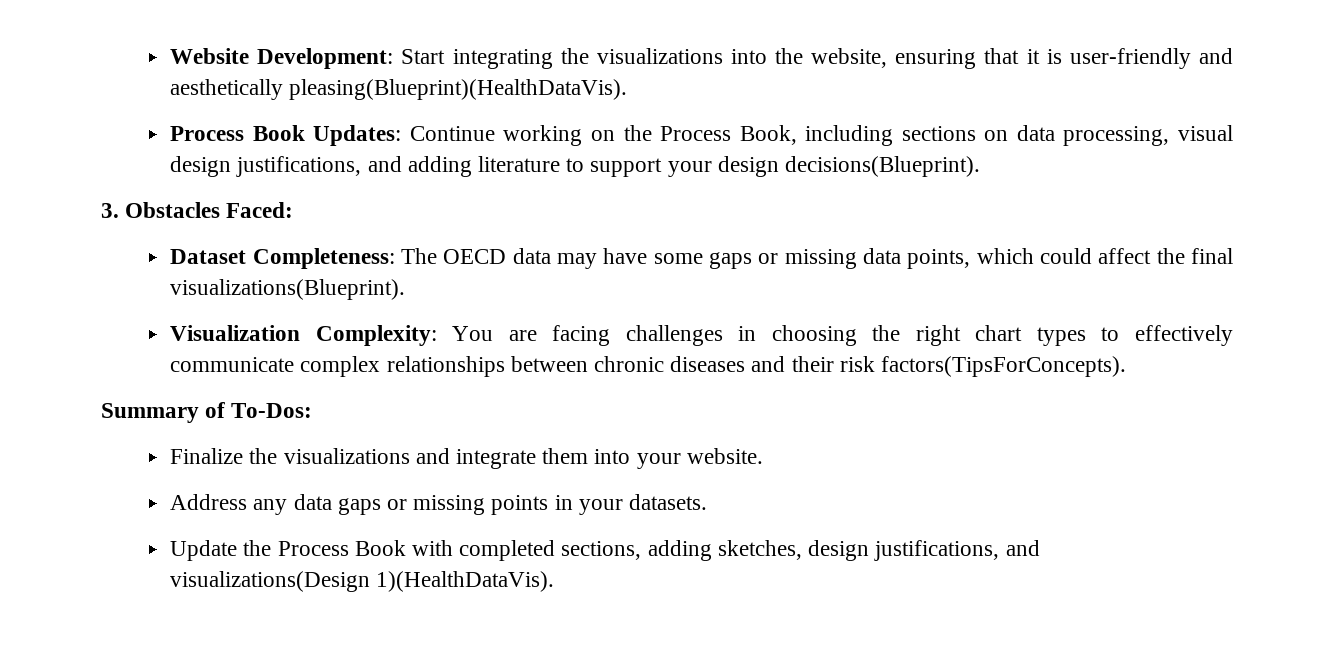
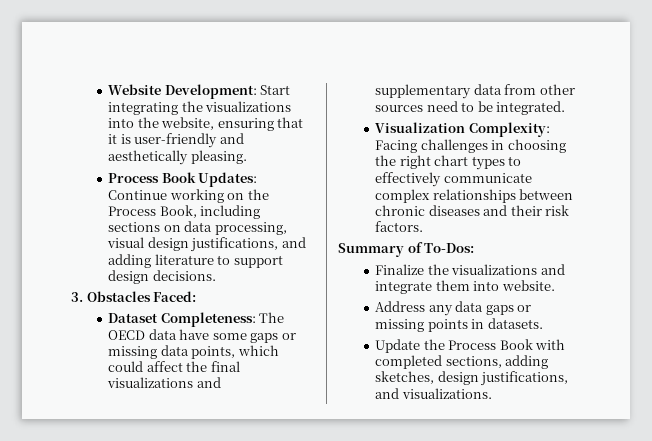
- Website Development: Start integrating the visualizations into the website, ensuring that it is user-friendly and aesthetically pleasing(Blueprint)(HealthDataVis).
+ Website Development: Start integrating the visualizations into the website, ensuring that it is user-friendly and aesthetically pleasing.
- Process Book Updates: Continue working on the Process Book, including sections on data processing, visual design justifications, and adding literature to support your design decisions(Blueprint).
+ Process Book Updates: Continue working on the Process Book, including sections on data processing, visual design justifications, and adding literature to support design decisions.
- Dataset Completeness: The OECD data may have some gaps or missing data points, which could affect the final visualizations(Blueprint).
+ Dataset Completeness: The OECD data have some gaps or missing data points, which could affect the final visualizations and supplementary data from other sources need to be integrated.
- Visualization Complexity: You are facing challenges in choosing the right chart types to effectively communicate complex relationships between chronic diseases and their risk factors(TipsForConcepts).
+ Visualization Complexity: Facing challenges in choosing the right chart types to effectively communicate complex relationships between chronic diseases and their risk factors.
- Finalize the visualizations and integrate them into your website.
+ Finalize the visualizations and integrate them into website.
- Address any data gaps or missing points in your datasets.
+ Address any data gaps or missing points in datasets.
- Update the Process Book with completed sections, adding sketches, design justifications, and visualizations(Design 1)(HealthDataVis).
+ Update the Process Book with completed sections, adding sketches, design justifications, and visualizations.

